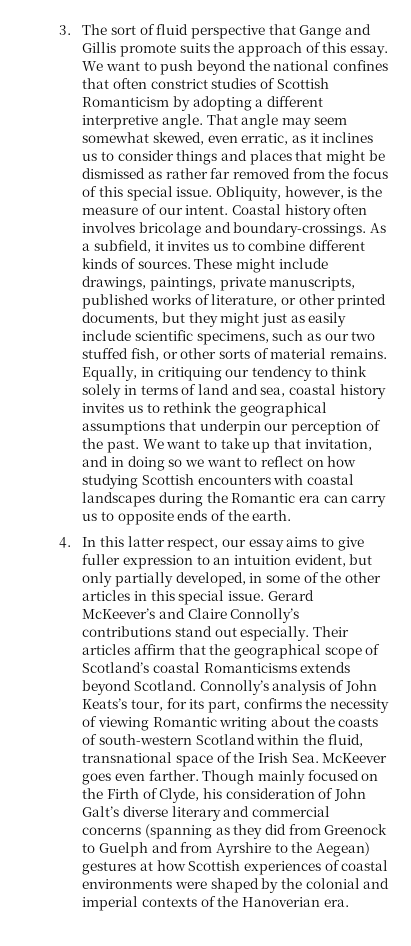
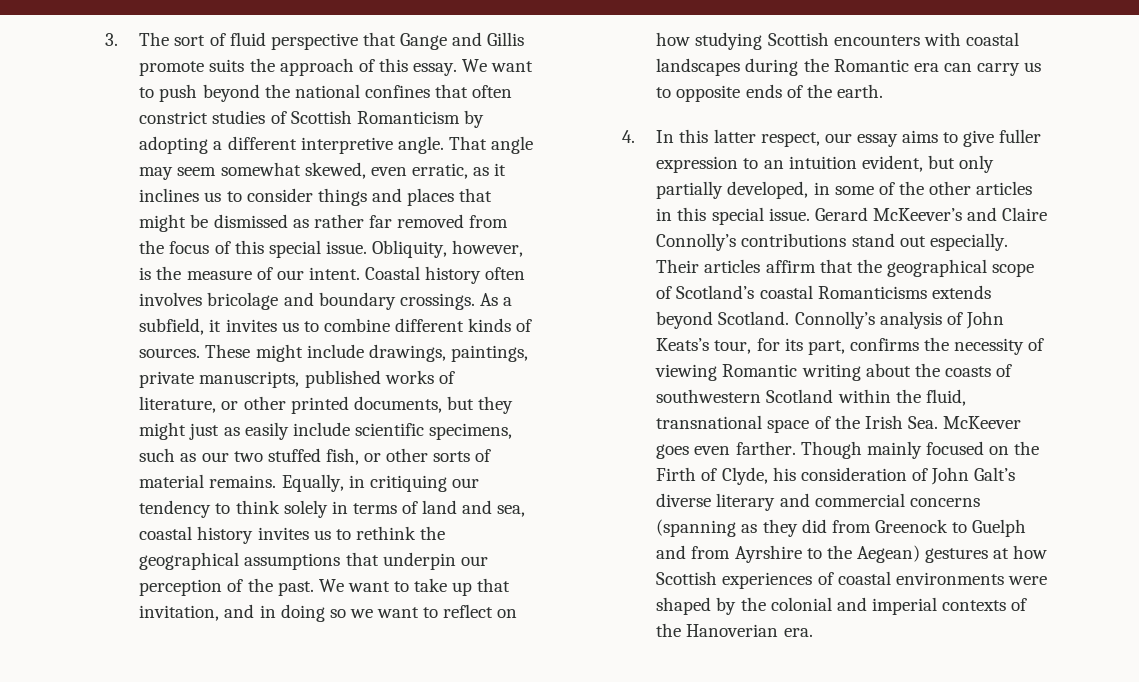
- Coastal history often involves bricolage and boundary-crossings.
+ Coastal history often involves bricolage and boundary crossings.
- Connolly’s analysis of John Keats’s tour, for its part, confirms the necessity of viewing Romantic writing about the coasts of south-western Scotland within the fluid, transnational space of the Irish Sea. McKeever goes even farther.
+ Connolly’s analysis of John Keats’s tour, for its part, confirms the necessity of viewing Romantic writing about the coasts of southwestern Scotland within the fluid, transnational space of the Irish Sea. McKeever goes even farther.

